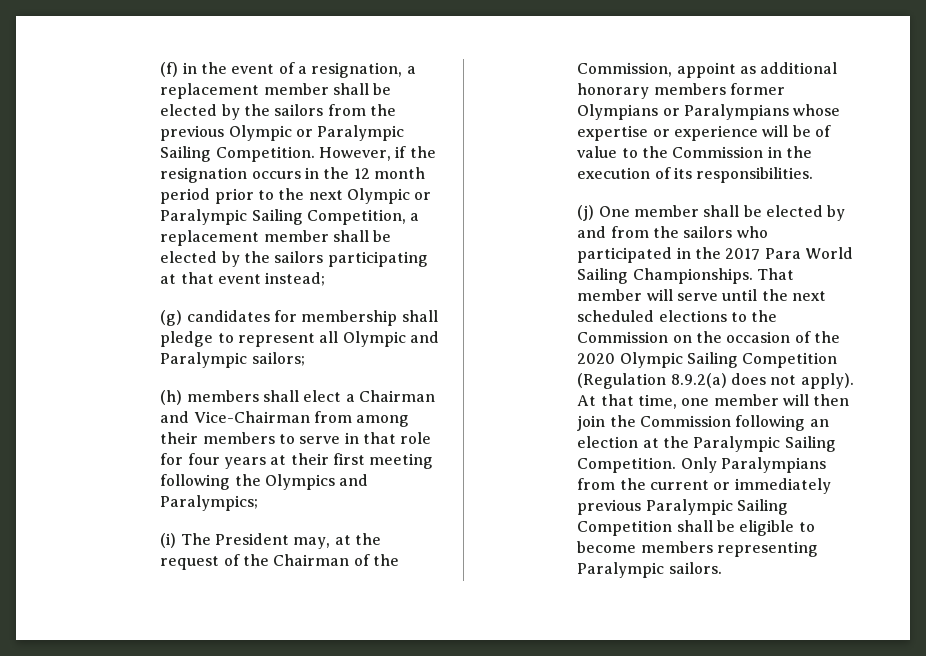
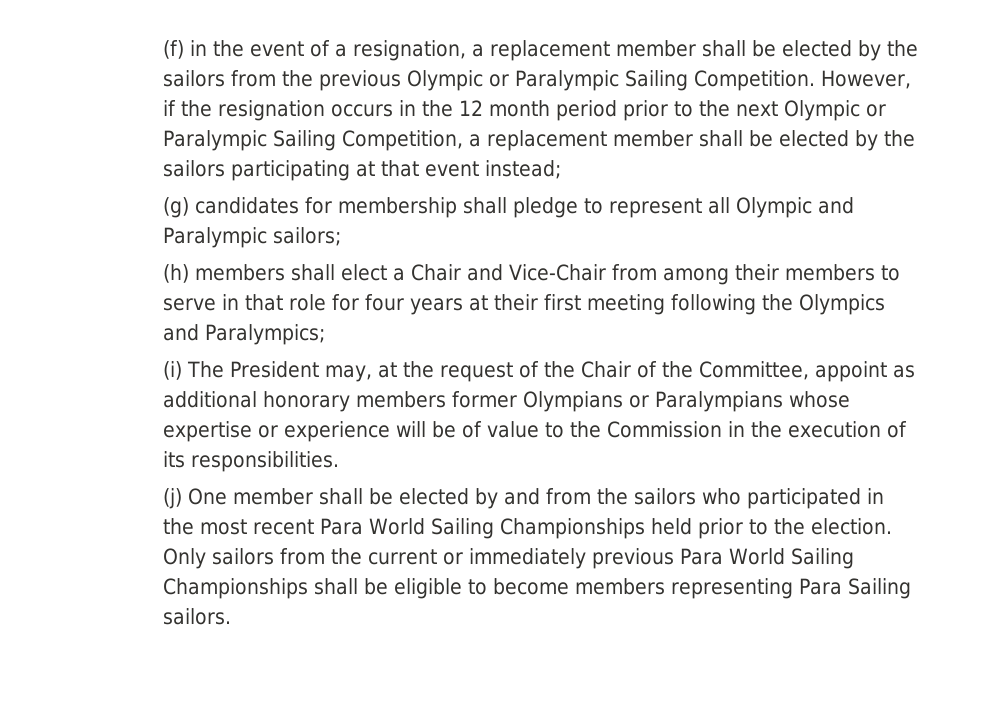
- (h) members shall elect a Chairman and Vice-Chairman from among their members to serve in that role for four years at their first meeting following the Olympics and Paralympics;
+ (h) members shall elect a Chair and Vice-Chair from among their members to serve in that role for four years at their first meeting following the Olympics and Paralympics;
- (i) The President may, at the request of the Chairman of the Commission, appoint as additional honorary members former Olympians or Paralympians whose expertise or experience will be of value to the Commission in the execution of its responsibilities.
+ (i) The President may, at the request of the Chair of the Committee, appoint as additional honorary members former Olympians or Paralympians whose expertise or experience will be of value to the Commission in the execution of its responsibilities.
- (j) One member shall be elected by and from the sailors who participated in the 2017 Para World Sailing Championships. That member will serve until the next scheduled elections to the Commission on the occasion of the 2020 Olympic Sailing Competition (Regulation 8.9.2(a) does not apply). At that time, one member will then join the Commission following an election at the Paralympic Sailing Competition. Only Paralympians from the current or immediately previous Paralympic Sailing Competition shall be eligible to become members representing Paralympic sailors.
+ (j) One member shall be elected by and from the sailors who participated in the most recent Para World Sailing Championships held prior to the election. Only sailors from the current or immediately previous Para World Sailing Championships shall be eligible to become members representing Para Sailing sailors.

